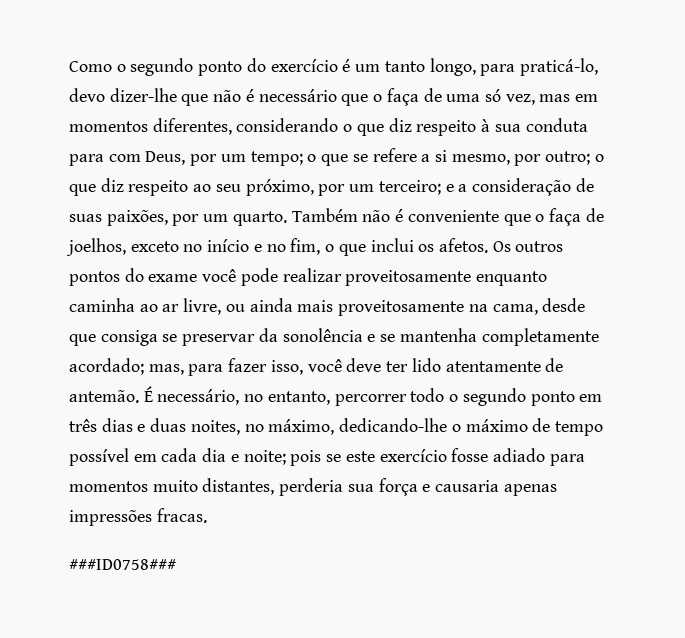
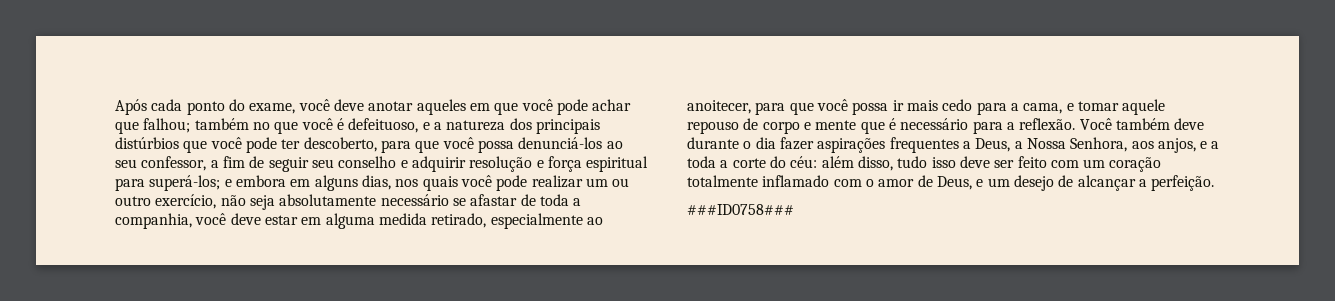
- Como o segundo ponto do exercício é um tanto longo, para praticá-lo, devo dizer-lhe que não é necessário que o faça de uma só vez, mas em momentos diferentes, considerando o que diz respeito à sua conduta para com Deus, por um tempo; o que se refere a si mesmo, por outro; o que diz respeito ao seu próximo, por um terceiro; e a consideração de suas paixões, por um quarto. Também não é conveniente que o faça de joelhos, exceto no início e no fim, o que inclui os afetos. Os outros pontos do exame você pode realizar proveitosamente enquanto caminha ao ar livre, ou ainda mais proveitosamente na cama, desde que consiga se preservar da sonolência e se mantenha completamente acordado; mas, para fazer isso, você deve ter lido atentamente de antemão. É necessário, no entanto, percorrer todo o segundo ponto em três dias e duas noites, no máximo, dedicando-lhe o máximo de tempo possível em cada dia e noite; pois se este exercício fosse adiado para momentos muito distantes, perderia sua força e causaria apenas impressões fracas.
+ Após cada ponto do exame, você deve anotar aqueles em que você pode achar que falhou; também no que você é defeituoso, e a natureza dos principais distúrbios que você pode ter descoberto, para que você possa denunciá-los ao seu confessor, a fim de seguir seu conselho e adquirir resolução e força espiritual para superá-los; e embora em alguns dias, nos quais você pode realizar um ou outro exercício, não seja absolutamente necessário se afastar de toda a companhia, você deve estar em alguma medida retirado, especialmente ao anoitecer, para que você possa ir mais cedo para a cama, e tomar aquele repouso de corpo e mente que é necessário para a reflexão. Você também deve durante o dia fazer aspirações frequentes a Deus, a Nossa Senhora, aos anjos, e a toda a corte do céu: além disso, tudo isso deve ser feito com um coração totalmente inflamado com o amor de Deus, e um desejo de alcançar a perfeição.

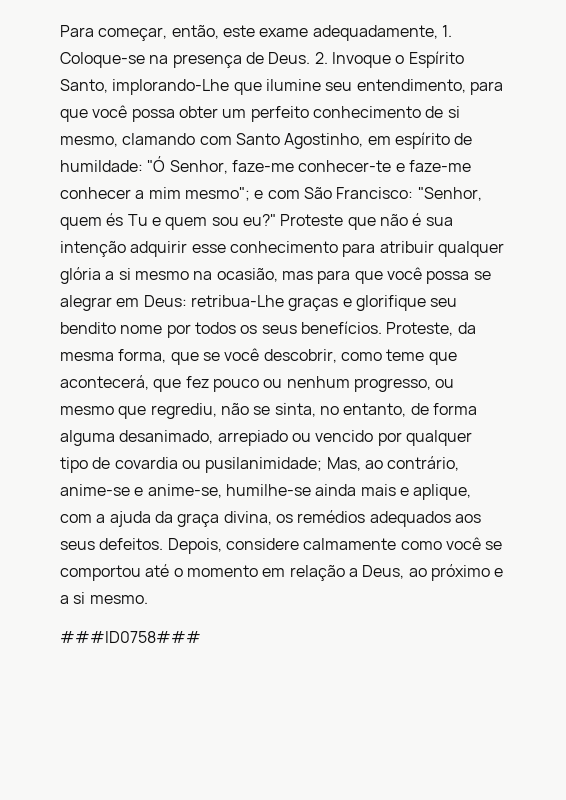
- Após cada ponto do exame, você deve anotar aqueles em que você pode achar que falhou; também no que você é defeituoso, e a natureza dos principais distúrbios que você pode ter descoberto, para que você possa denunciá-los ao seu confessor, a fim de seguir seu conselho e adquirir resolução e força espiritual para superá-los; e embora em alguns dias, nos quais você pode realizar um ou outro exercício, não seja absolutamente necessário se afastar de toda a companhia, você deve estar em alguma medida retirado, especialmente ao anoitecer, para que você possa ir mais cedo para a cama, e tomar aquele repouso de corpo e mente que é necessário para a reflexão. Você também deve durante o dia fazer aspirações frequentes a Deus, a Nossa Senhora, aos anjos, e a toda a corte do céu: além disso, tudo isso deve ser feito com um coração totalmente inflamado com o amor de Deus, e um desejo de alcançar a perfeição.
+ Para começar, então, este exame adequadamente, 1. Coloque-se na presença de Deus. 2. Invoque o Espírito Santo, implorando-Lhe que ilumine seu entendimento, para que você possa obter um perfeito conhecimento de si mesmo, clamando com Santo Agostinho, em espírito de humildade: "Ó Senhor, faze-me conhecer-te e faze-me conhecer a mim mesmo"; e com São Francisco: "Senhor, quem és Tu e quem sou eu?" Proteste que não é sua intenção adquirir esse conhecimento para atribuir qualquer glória a si mesmo na ocasião, mas para que você possa se alegrar em Deus: retribua-Lhe graças e glorifique seu bendito nome por todos os seus benefícios. Proteste, da mesma forma, que se você descobrir, como teme que acontecerá, que fez pouco ou nenhum progresso, ou mesmo que regrediu, não se sinta, no entanto, de forma alguma desanimado, arrepiado ou vencido por qualquer tipo de covardia ou pusilanimidade; Mas, ao contrário, anime-se e anime-se, humilhe-se ainda mais e aplique, com a ajuda da graça divina, os remédios adequados aos seus defeitos. Depois, considere calmamente como você se comportou até o momento em relação a Deus, ao próximo e a si mesmo.

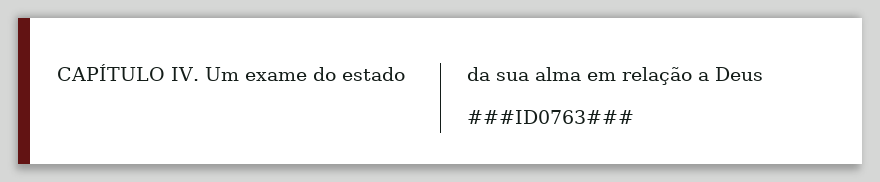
- Para começar, então, este exame adequadamente, 1. Coloque-se na presença de Deus. 2. Invoque o Espírito Santo, implorando-Lhe que ilumine seu entendimento, para que você possa obter um perfeito conhecimento de si mesmo, clamando com Santo Agostinho, em espírito de humildade: "Ó Senhor, faze-me conhecer-te e faze-me conhecer a mim mesmo"; e com São Francisco: "Senhor, quem és Tu e quem sou eu?" Proteste que não é sua intenção adquirir esse conhecimento para atribuir qualquer glória a si mesmo na ocasião, mas para que você possa se alegrar em Deus: retribua-Lhe graças e glorifique seu bendito nome por todos os seus benefícios. Proteste, da mesma forma, que se você descobrir, como teme que acontecerá, que fez pouco ou nenhum progresso, ou mesmo que regrediu, não se sinta, no entanto, de forma alguma desanimado, arrepiado ou vencido por qualquer tipo de covardia ou pusilanimidade; Mas, ao contrário, anime-se e anime-se, humilhe-se ainda mais e aplique, com a ajuda da graça divina, os remédios adequados aos seus defeitos. Depois, considere calmamente como você se comportou até o momento em relação a Deus, ao próximo e a si mesmo.
- ###ID0758###
+ CAPÍTULO IV. Um exame do estado da sua alma em relação a Deus
+ ###ID0763###

